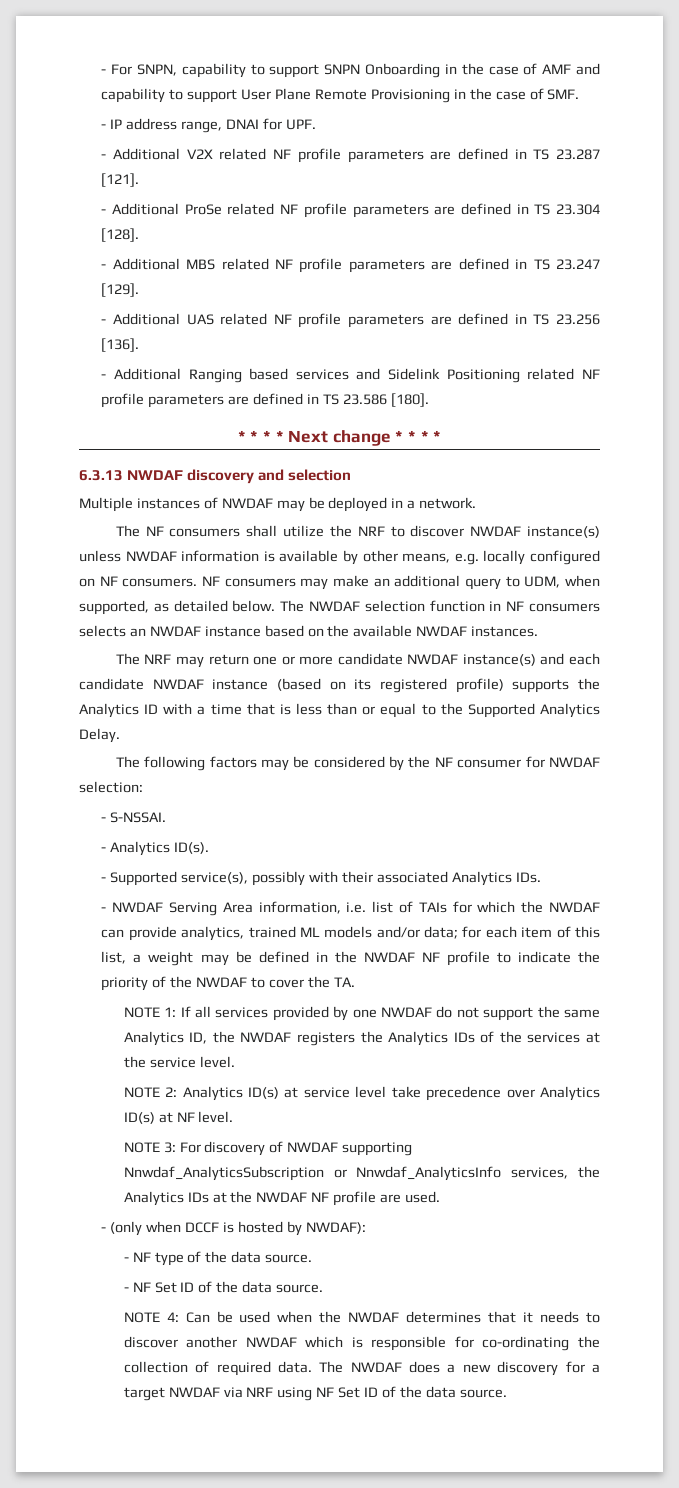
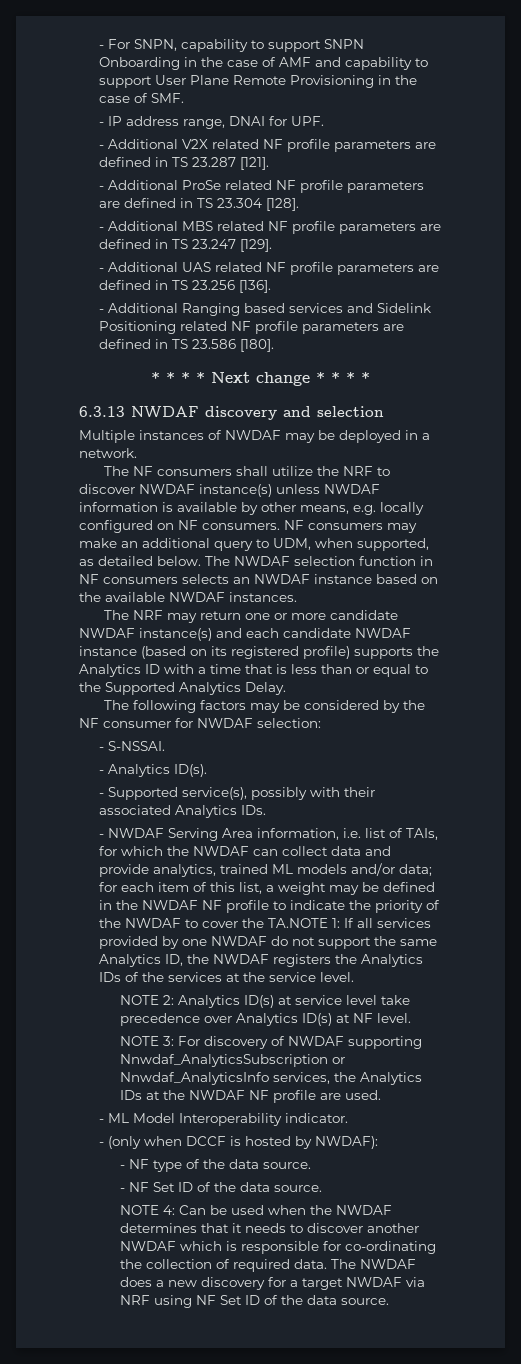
- - NWDAF Serving Area information, i.e. list of TAIs for which the NWDAF can provide analytics, trained ML models and/or data;
+ - NWDAF Serving Area information, i.e. list of TAIs, for which the NWDAF can collect data and provide analytics, trained ML models and/or data;
- for each item of this list, a weight may be defined in the NWDAF NF profile to indicate the priority of the NWDAF to cover the TA.
- NOTE 1:
+ for each item of this list, a weight may be defined in the NWDAF NF profile to indicate the priority of the NWDAF to cover the TA.NOTE 1:
+ - ML Model Interoperability indicator.

